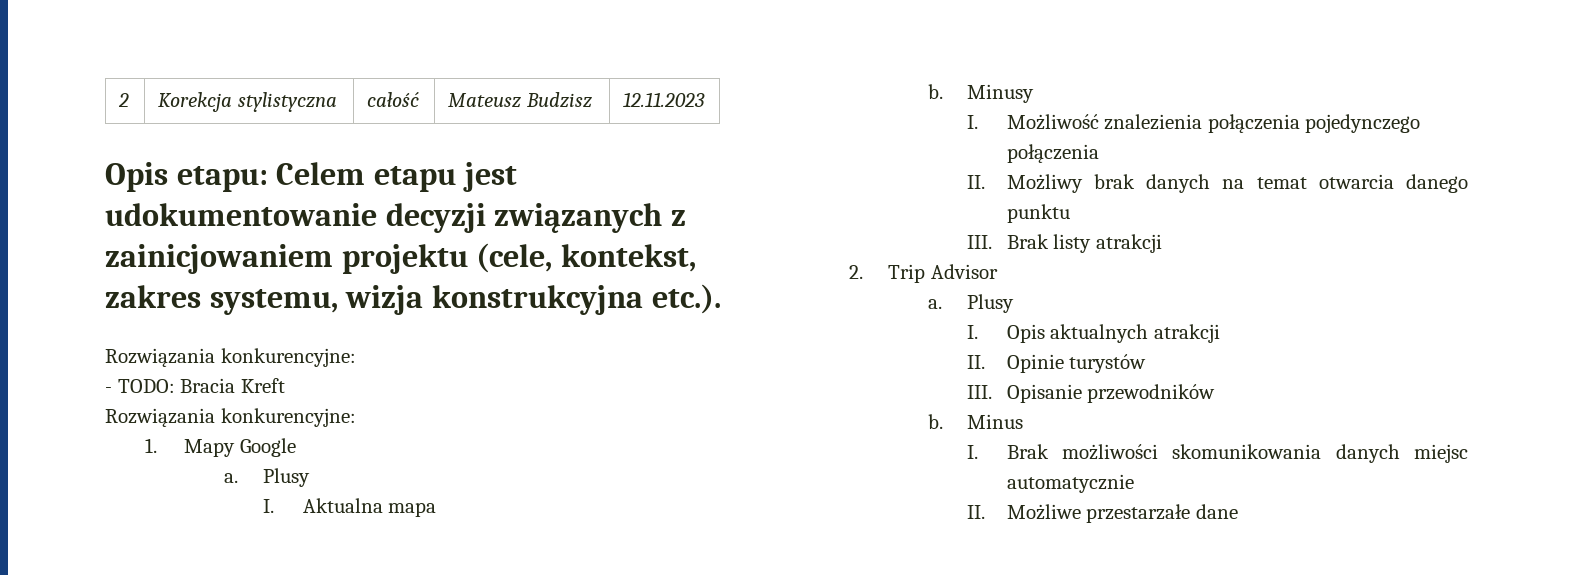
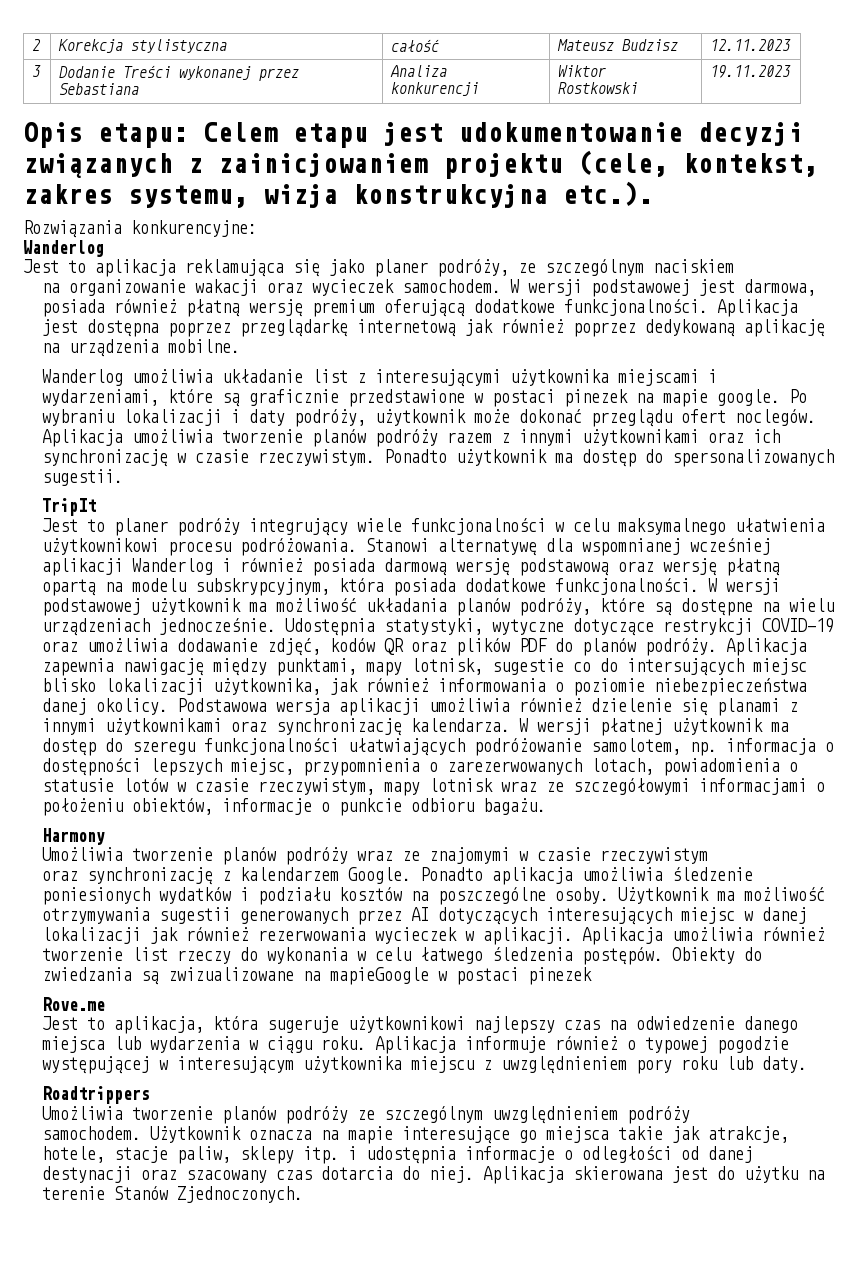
+ 3 | Dodanie Treści wykonanej przez Sebastiana | Analiza konkurencji | Wiktor Rostkowski | 19.11.2023
  Opis etapu: Celem etapu jest udokumentowanie decyzji związanych z zainicjowaniem projektu (cele, kontekst, zakres systemu, wizja konstrukcyjna etc.).
  Rozwiązania konkurencyjne:
- - TODO: Bracia Kreft
- Rozwiązania konkurencyjne:
- 1. Mapy Google
- a. Plusy
- I. Aktualna mapa
- b. Minusy
- I. Możliwość znalezienia połączenia pojedynczego połączenia
- II. Możliwy brak danych na temat otwarcia danego punktu
- III. Brak listy atrakcji
- 2. Trip Advisor
- a. Plusy
- I. Opis aktualnych atrakcji
- II. Opinie turystów
- III. Opisanie przewodników
- b. Minus
- I. Brak możliwości skomunikowania danych miejsc automatycznie
- II. Możliwe przestarzałe dane
+ Wanderlog
+ Jest to aplikacja reklamująca się jako planer podróży, ze szczególnym naciskiem
+ na organizowanie wakacji oraz wycieczek samochodem. W wersji podstawowej jest darmowa, posiada również płatną wersję premium oferującą dodatkowe funkcjonalności. Aplikacja jest dostępna poprzez przeglądarkę internetową jak również poprzez dedykowaną aplikację na urządzenia mobilne.
+ Wanderlog umożliwia układanie list z interesującymi użytkownika miejscami i wydarzeniami, które są graficznie przedstawione w postaci pinezek na mapie google. Po wybraniu lokalizacji i daty podróży, użytkownik może dokonać przeglądu ofert noclegów. Aplikacja umożliwia tworzenie planów podróży razem z innymi użytkownikami oraz ich synchronizację w czasie rzeczywistym. Ponadto użytkownik ma dostęp do spersonalizowanych sugestii.
+ TripIt
+ Jest to planer podróży integrujący wiele funkcjonalności w celu maksymalnego ułatwienia użytkownikowi procesu podróżowania. Stanowi alternatywę dla wspomnianej wcześniej aplikacji Wanderlog i również posiada darmową wersję podstawową oraz wersję płatną opartą na modelu subskrypcyjnym, która posiada dodatkowe funkcjonalności. W wersji podstawowej użytkownik ma możliwość układania planów podróży, które są dostępne na wielu urządzeniach jednocześnie. Udostępnia statystyki, wytyczne dotyczące restrykcji COVID-19 oraz umożliwia dodawanie zdjęć, kodów QR oraz plików PDF do planów podróży. Aplikacja zapewnia nawigację między punktami, mapy lotnisk, sugestie co do intersujących miejsc blisko lokalizacji użytkownika, jak również informowania o poziomie niebezpieczeństwa danej okolicy. Podstawowa wersja aplikacji umożliwia również dzielenie się planami z innymi użytkownikami oraz synchronizację kalendarza. W wersji płatnej użytkownik ma dostęp do szeregu funkcjonalności ułatwiających podróżowanie samolotem, np. informacja o dostępności lepszych miejsc, przypomnienia o zarezerwowanych lotach, powiadomienia o statusie lotów w czasie rzeczywistym, mapy lotnisk wraz ze szczegółowymi informacjami o położeniu obiektów, informacje o punkcie odbioru bagażu.
+ Harmony
+ Umożliwia tworzenie planów podróży wraz ze znajomymi w czasie rzeczywistym
+ oraz synchronizację z kalendarzem Google. Ponadto aplikacja umożliwia śledzenie poniesionych wydatków i podziału kosztów na poszczególne osoby. Użytkownik ma możliwość otrzymywania sugestii generowanych przez AI dotyczących interesujących miejsc w danej lokalizacji jak również rezerwowania wycieczek w aplikacji. Aplikacja umożliwia również tworzenie list rzeczy do wykonania w celu łatwego śledzenia postępów. Obiekty do zwiedzania są zwizualizowane na mapieGoogle w postaci pinezek
+ Rove.me
+ Jest to aplikacja, która sugeruje użytkownikowi najlepszy czas na odwiedzenie danego miejsca lub wydarzenia w ciągu roku. Aplikacja informuje również o typowej pogodzie występującej w interesującym użytkownika miejscu z uwzględnieniem pory roku lub daty.
+ Roadtrippers
+ Umożliwia tworzenie planów podróży ze szczególnym uwzględnieniem podróży
+ samochodem. Użytkownik oznacza na mapie interesujące go miejsca takie jak atrakcje, hotele, stacje paliw, sklepy itp. i udostępnia informacje o odległości od danej destynacji oraz szacowany czas dotarcia do niej. Aplikacja skierowana jest do użytku na terenie Stanów Zjednoczonych.

